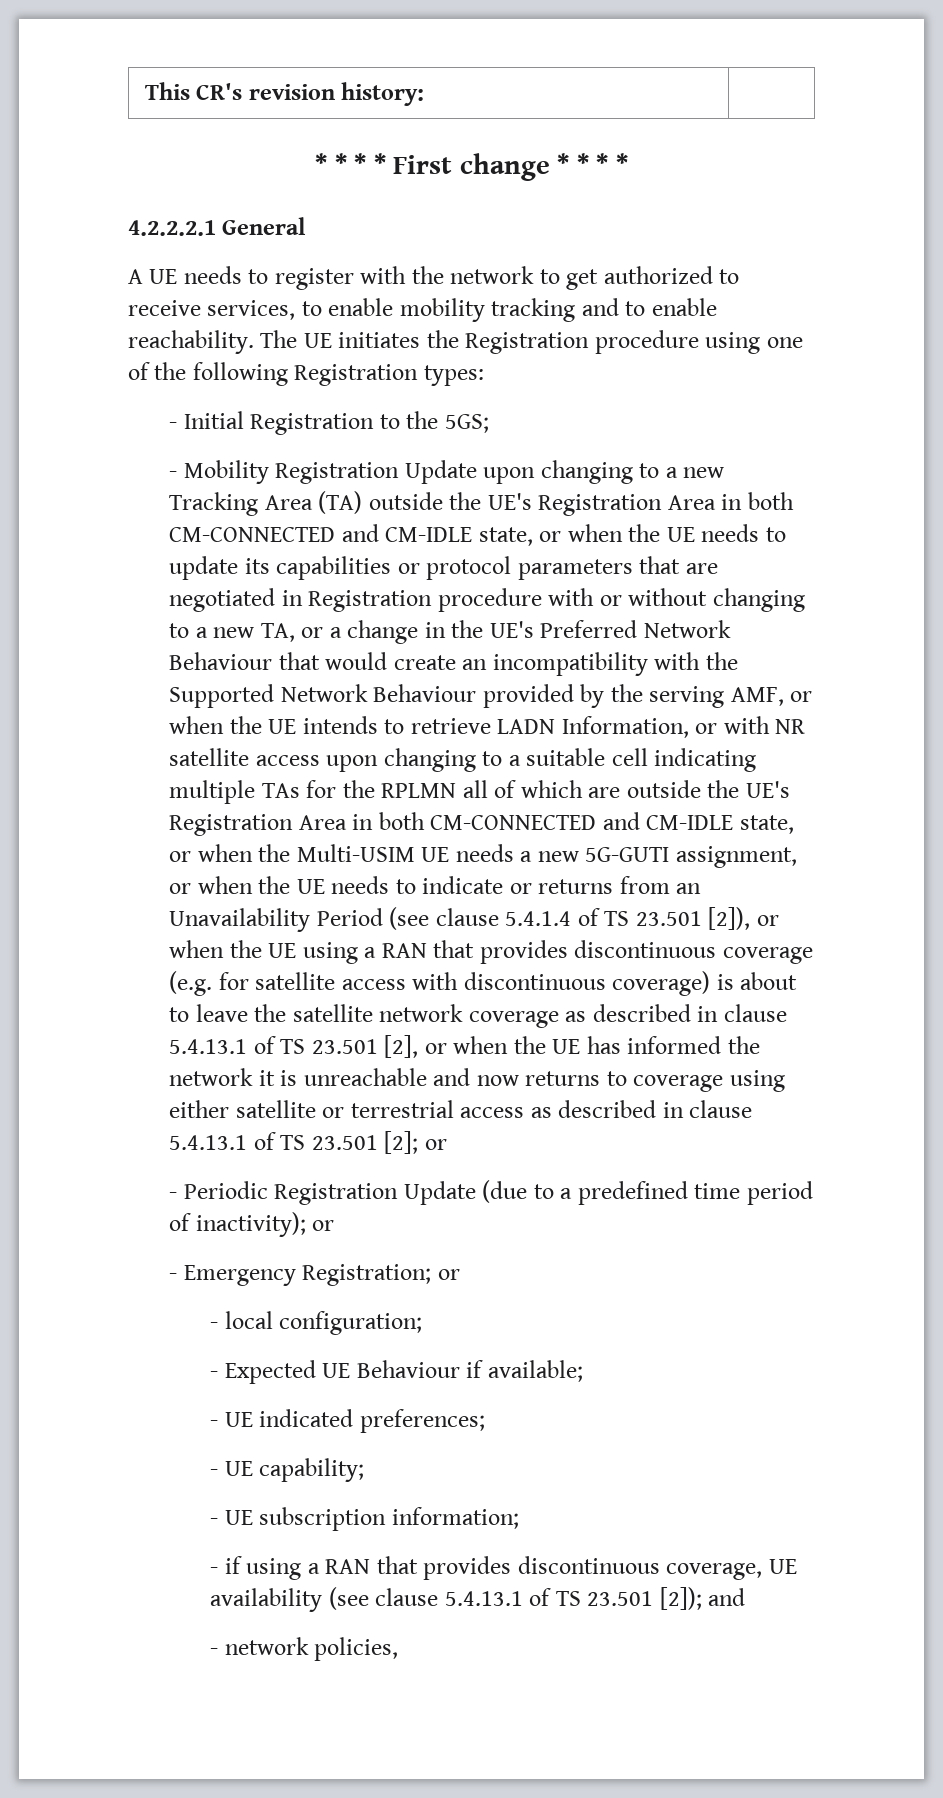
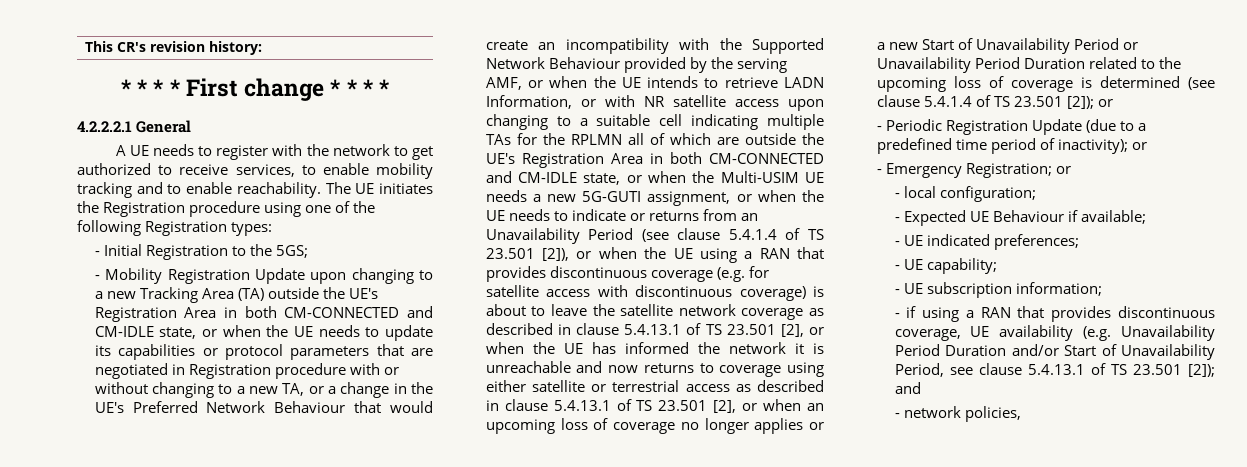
- - Mobility Registration Update upon changing to a new Tracking Area (TA) outside the UE's Registration Area in both CM-CONNECTED and CM-IDLE state, or when the UE needs to update its capabilities or protocol parameters that are negotiated in Registration procedure with or without changing to a new TA, or a change in the UE's Preferred Network Behaviour that would create an incompatibility with the Supported Network Behaviour provided by the serving AMF, or when the UE intends to retrieve LADN Information, or with NR satellite access upon changing to a suitable cell indicating multiple TAs for the RPLMN all of which are outside the UE's Registration Area in both CM-CONNECTED and CM-IDLE state, or when the Multi-USIM UE needs a new 5G-GUTI assignment, or when the UE needs to indicate or returns from an Unavailability Period (see clause 5.4.1.4 of TS 23.501 [2]), or when the UE using a RAN that provides discontinuous coverage (e.g. for satellite access with discontinuous coverage) is about to leave the satellite network coverage as described in clause 5.4.13.1 of TS 23.501 [2], or when the UE has informed the network it is unreachable and now returns to coverage using either satellite or terrestrial access as described in clause 5.4.13.1 of TS 23.501 [2];
+ - Mobility Registration Update upon changing to a new Tracking Area (TA) outside the UE's Registration Area in both CM-CONNECTED and CM-IDLE state, or when the UE needs to update its capabilities or protocol parameters that are negotiated in Registration procedure with or without changing to a new TA, or a change in the UE's Preferred Network Behaviour that would create an incompatibility with the Supported Network Behaviour provided by the serving AMF, or when the UE intends to retrieve LADN Information, or with NR satellite access upon changing to a suitable cell indicating multiple TAs for the RPLMN all of which are outside the UE's Registration Area in both CM-CONNECTED and CM-IDLE state, or when the Multi-USIM UE needs a new 5G-GUTI assignment, or when the UE needs to indicate or returns from an Unavailability Period (see clause 5.4.1.4 of TS 23.501 [2]), or when the UE using a RAN that provides discontinuous coverage (e.g. for satellite access with discontinuous coverage) is about to leave the satellite network coverage as described in clause 5.4.13.1 of TS 23.501 [2], or when the UE has informed the network it is unreachable and now returns to coverage using either satellite or terrestrial access as described in clause 5.4.13.1 of TS 23.501 [2], or when an upcoming loss of coverage no longer applies or a new Start of Unavailability Period or Unavailability Period Duration related to the upcoming loss of coverage is determined (see clause 5.4.1.4 of TS 23.501 [2]);
- - if using a RAN that provides discontinuous coverage, UE availability (see clause 5.4.13.1 of TS 23.501 [2]); and
+ - if using a RAN that provides discontinuous coverage, UE availability (e.g. Unavailability Period Duration and/or Start of Unavailability Period, see clause 5.4.13.1 of TS 23.501 [2]); and

